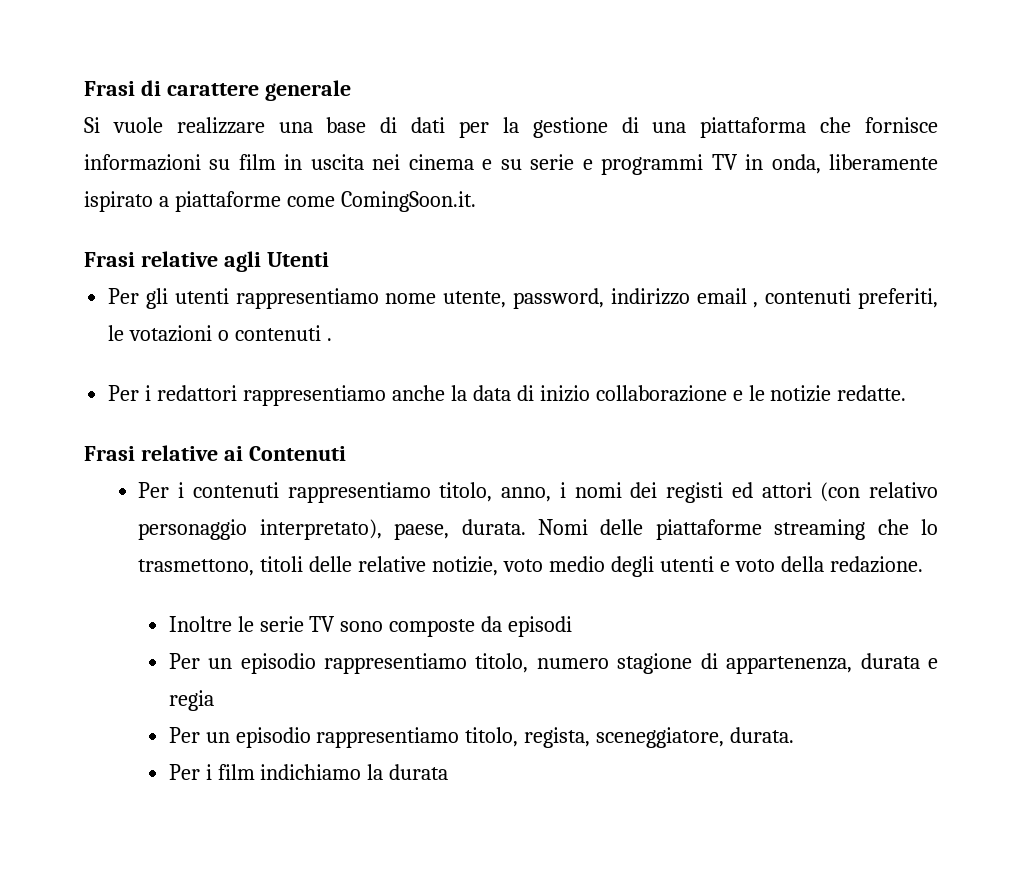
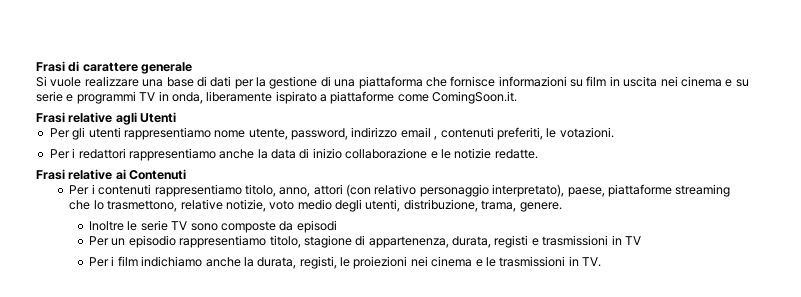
- Per gli utenti rappresentiamo nome utente, password, indirizzo email , contenuti preferiti, le votazioni o contenuti .
+ Per gli utenti rappresentiamo nome utente, password, indirizzo email , contenuti preferiti, le votazioni.
- Per i contenuti rappresentiamo titolo, anno, i nomi dei registi ed attori (con relativo personaggio interpretato), paese, durata. Nomi delle piattaforme streaming che lo trasmettono, titoli delle relative notizie, voto medio degli utenti e voto della redazione.
+ Per i contenuti rappresentiamo titolo, anno, attori (con relativo personaggio interpretato), paese, piattaforme streaming che lo trasmettono, relative notizie, voto medio degli utenti, distribuzione, trama, genere.
- Per un episodio rappresentiamo titolo, numero stagione di appartenenza, durata e regia
- Per un episodio rappresentiamo titolo, regista, sceneggiatore, durata.
- Per i film indichiamo la durata
+ Per un episodio rappresentiamo titolo, stagione di appartenenza, durata, registi e trasmissioni in TV
+ Per i film indichiamo anche la durata, registi, le proiezioni nei cinema e le trasmissioni in TV.

